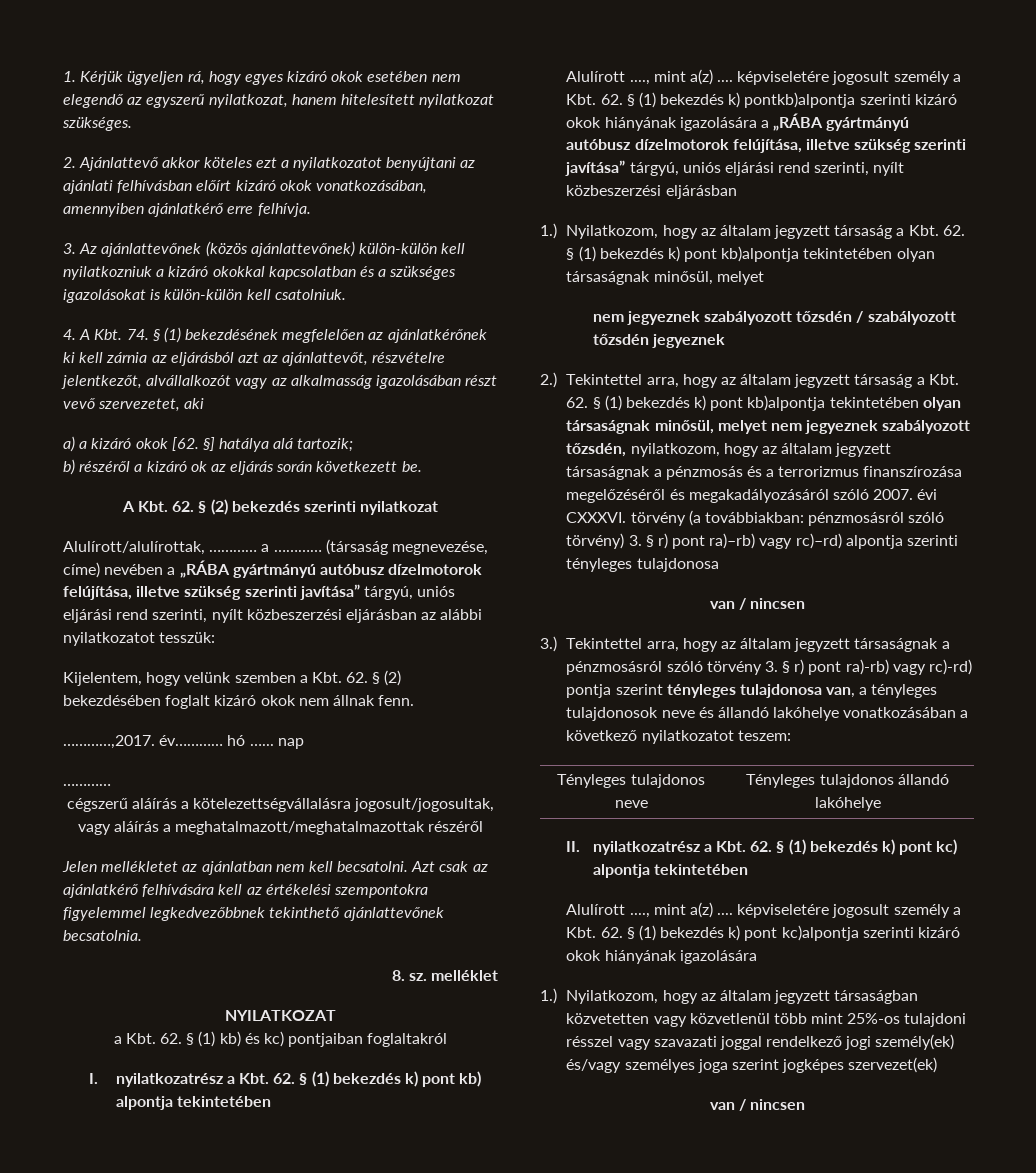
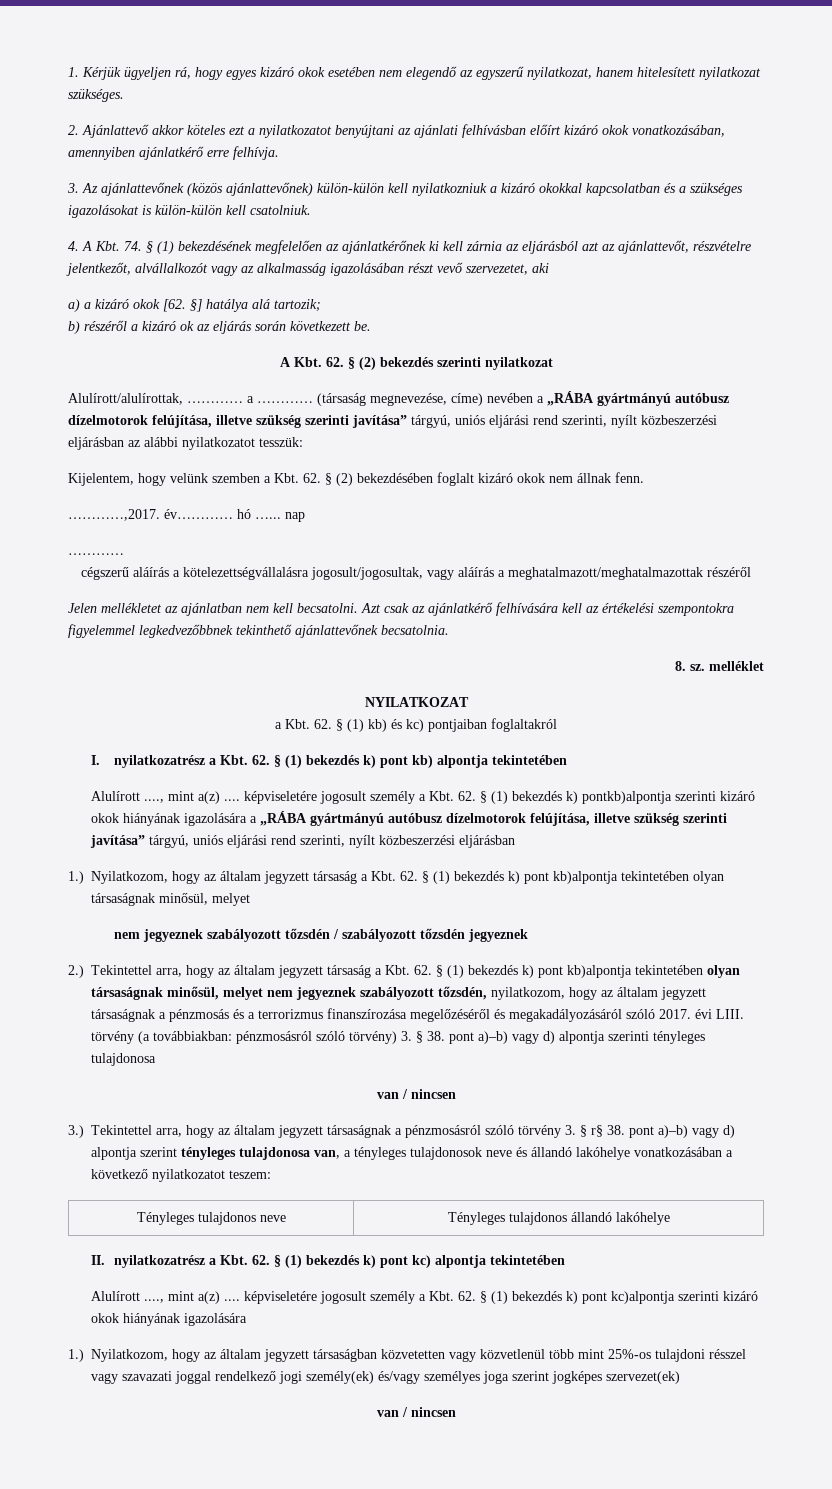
- 2.) Tekintettel arra, hogy az általam jegyzett társaság a Kbt. 62. § (1) bekezdés k) pont kb)alpontja tekintetében olyan társaságnak minősül, melyet nem jegyeznek szabályozott tőzsdén, nyilatkozom, hogy az általam jegyzett társaságnak a pénzmosás és a terrorizmus finanszírozása megelőzéséről és megakadályozásáról szóló 2007. évi CXXXVI. törvény (a továbbiakban: pénzmosásról szóló törvény) 3. § r) pont ra)–rb) vagy rc)–rd) alpontja szerinti tényleges tulajdonosa
+ 2.) Tekintettel arra, hogy az általam jegyzett társaság a Kbt. 62. § (1) bekezdés k) pont kb)alpontja tekintetében olyan társaságnak minősül, melyet nem jegyeznek szabályozott tőzsdén, nyilatkozom, hogy az általam jegyzett társaságnak a pénzmosás és a terrorizmus finanszírozása megelőzéséről és megakadályozásáról szóló 2017. évi LIII. törvény (a továbbiakban: pénzmosásról szóló törvény) 3. § 38. pont a)–b) vagy d) alpontja szerinti tényleges tulajdonosa
- 3.) Tekintettel arra, hogy az általam jegyzett társaságnak a pénzmosásról szóló törvény 3. § r) pont ra)-rb) vagy rc)-rd) pontja szerint tényleges tulajdonosa van, a tényleges tulajdonosok neve és állandó lakóhelye vonatkozásában a következő nyilatkozatot teszem:
+ 3.) Tekintettel arra, hogy az általam jegyzett társaságnak a pénzmosásról szóló törvény 3. § r§ 38. pont a)–b) vagy d) alpontja szerint tényleges tulajdonosa van, a tényleges tulajdonosok neve és állandó lakóhelye vonatkozásában a következő nyilatkozatot teszem:

